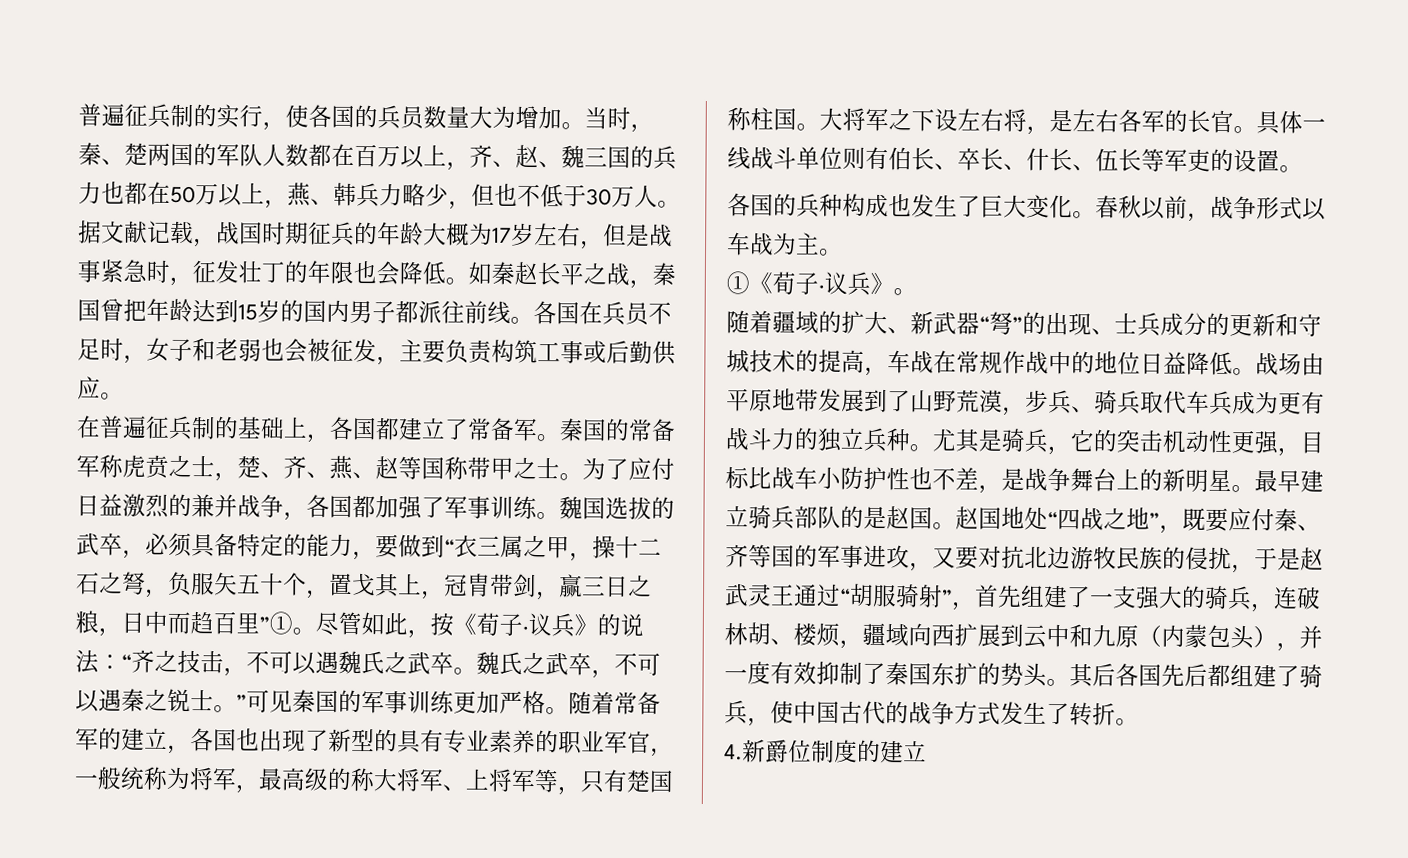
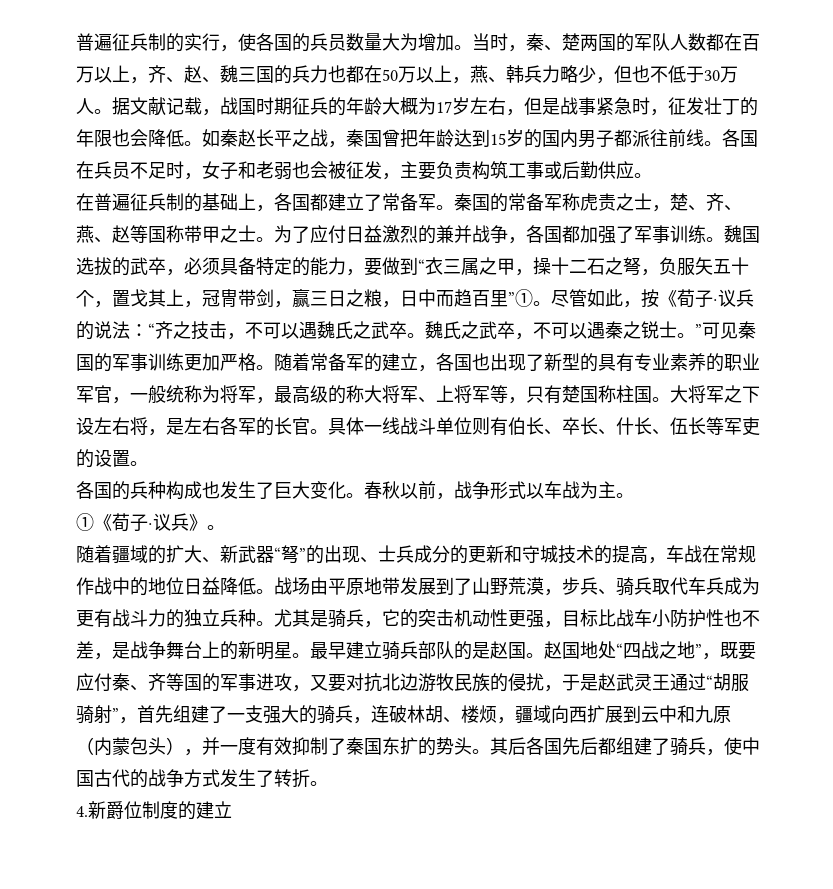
- 秦国的常备军称虎贲之士，楚、齐、燕、赵等国称带甲之士。
+ 秦国的常备军称虎责之士，楚、齐、燕、赵等国称带甲之士。
- 魏国选拔的武卒，必须具备特定的能力，要做到“衣三属之甲，操十二石之弩，负服矢五十个，置戈其上，冠胄带剑，赢三日之粮，日中而趋百里”①。
+ 魏国选拔的武卒，必须具备特定的能力，要做到“衣三属之甲，操十二石之弩，负服矢五十个，置戈其上，冠冑带剑，赢三日之粮，日中而趋百里”①。
- 尽管如此，按《荀子·议兵》的说法：“齐之技击，不可以遇魏氏之武卒。
+ 尽管如此，按《荀子·议兵的说法：“齐之技击，不可以遇魏氏之武卒。

